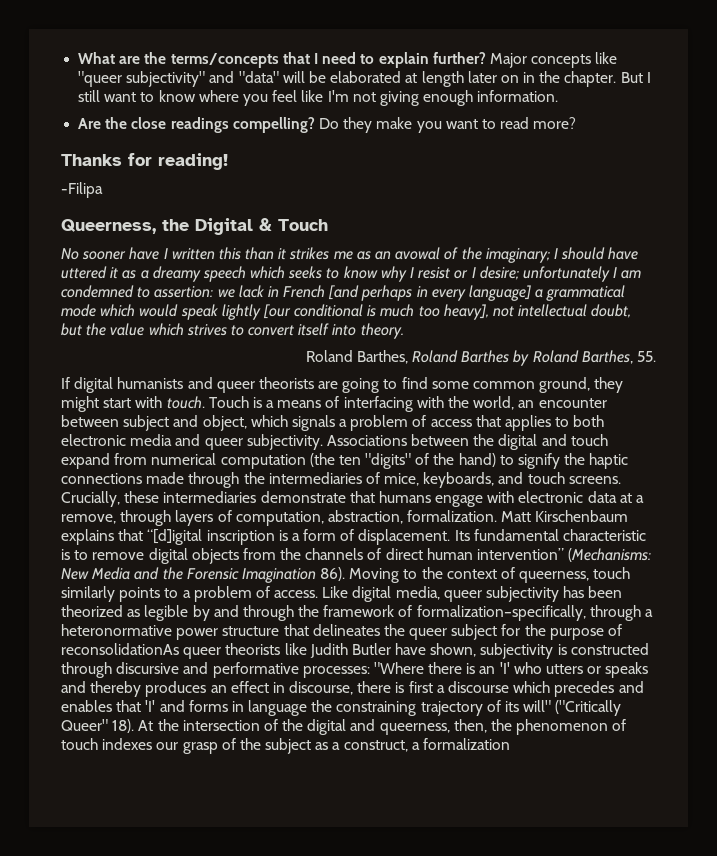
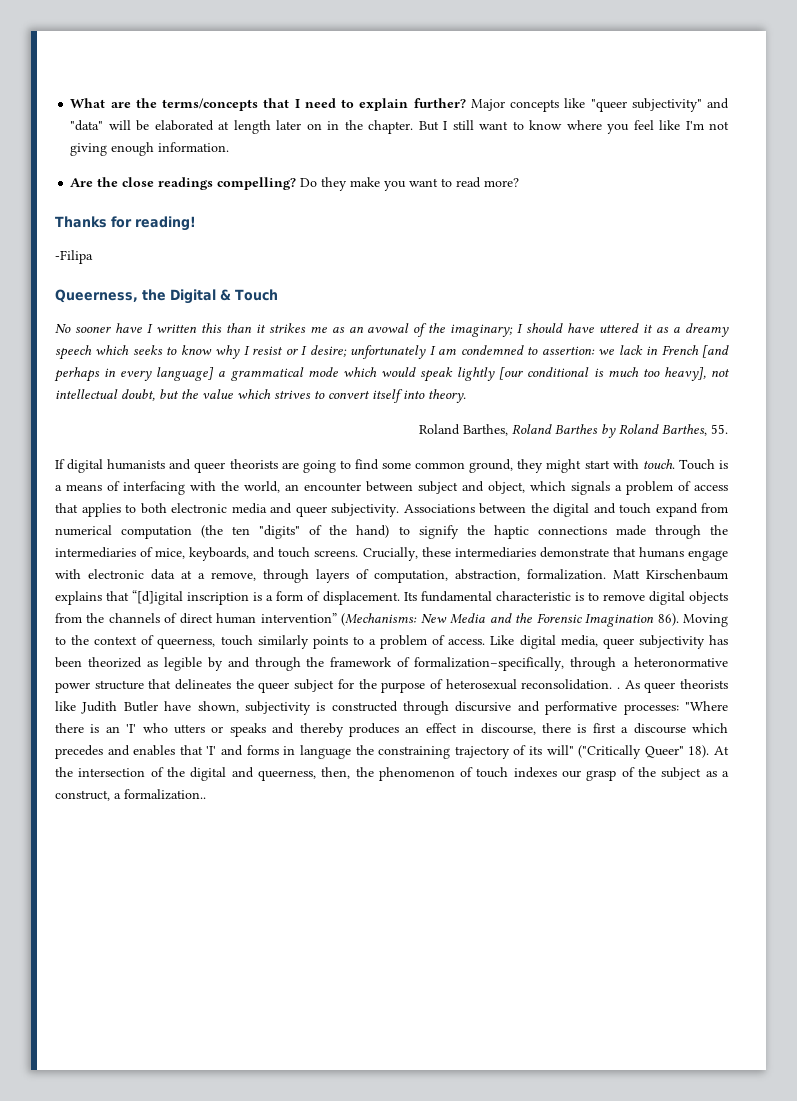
- Like digital media, queer subjectivity has been theorized as legible by and through the framework of formalization–specifically, through a heteronormative power structure that delineates the queer subject for the purpose of reconsolidationAs queer theorists like Judith Butler have shown, subjectivity is constructed through discursive and performative processes:
+ Like digital media, queer subjectivity has been theorized as legible by and through the framework of formalization–specifically, through a heteronormative power structure that delineates the queer subject for the purpose of heterosexual reconsolidation. . As queer theorists like Judith Butler have shown, subjectivity is constructed through discursive and performative processes:
- At the intersection of the digital and queerness, then, the phenomenon of touch indexes our grasp of the subject as a construct, a formalization
+ At the intersection of the digital and queerness, then, the phenomenon of touch indexes our grasp of the subject as a construct, a formalization..

